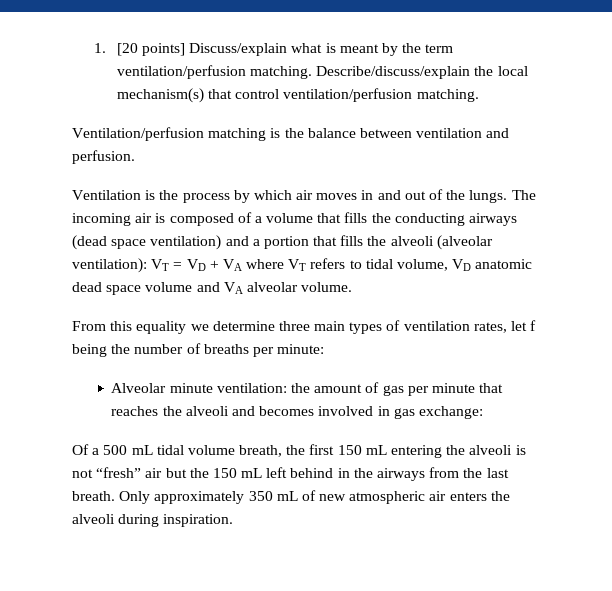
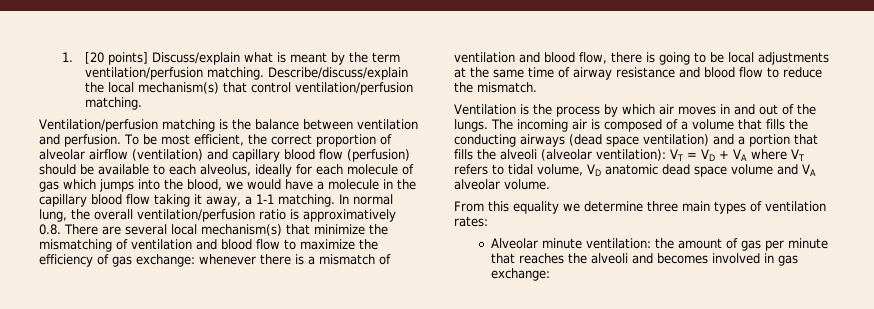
+ To be most efficient, the correct proportion of alveolar airflow (ventilation) and capillary blood flow (perfusion) should be available to each alveolus, ideally for each molecule of gas which jumps into the blood, we would have a molecule in the capillary blood flow taking it away, a 1-1 matching. In normal lung, the overall ventilation/perfusion ratio is approximatively 0.8. There are several local mechanism(s) that minimize the mismatching of ventilation and blood flow to maximize the efficiency of gas exchange: whenever there is a mismatch of ventilation and blood flow, there is going to be local adjustments at the same time of airway resistance and blood flow to reduce the mismatch.
- From this equality we determine three main types of ventilation rates, let f being the number of breaths per minute:
+ From this equality we determine three main types of ventilation rates:
- Of a 500 mL tidal volume breath, the first 150 mL entering the alveoli is not “fresh” air but the 150 mL left behind in the airways from the last breath. Only approximately 350 mL of new atmospheric air enters the alveoli during inspiration.

